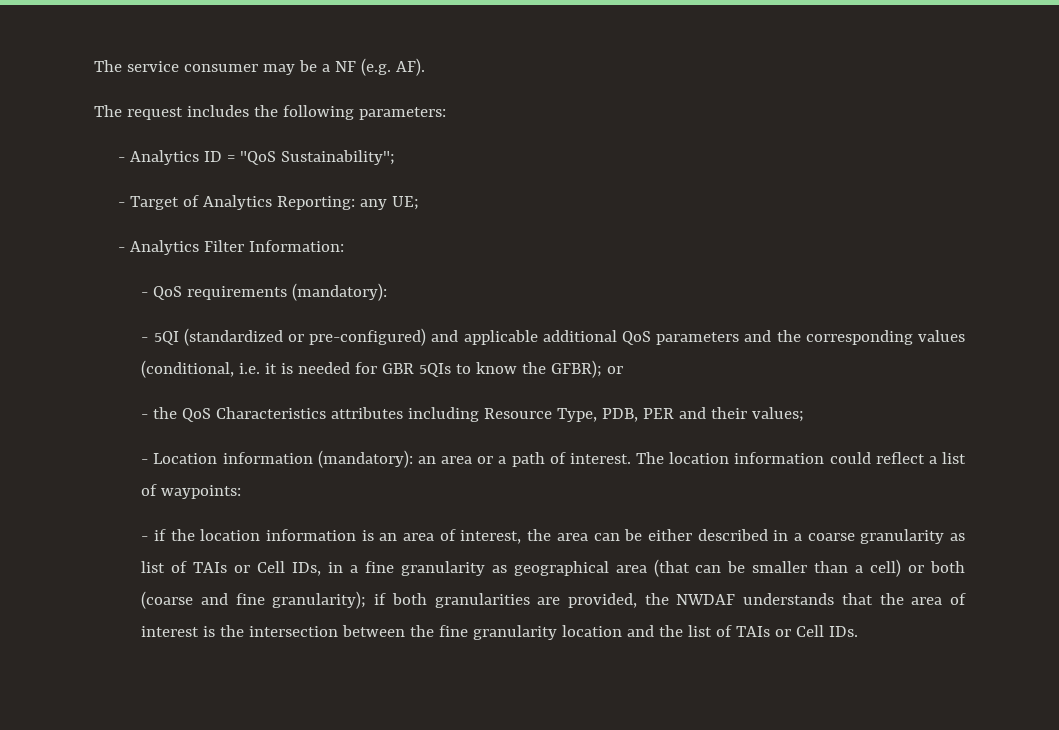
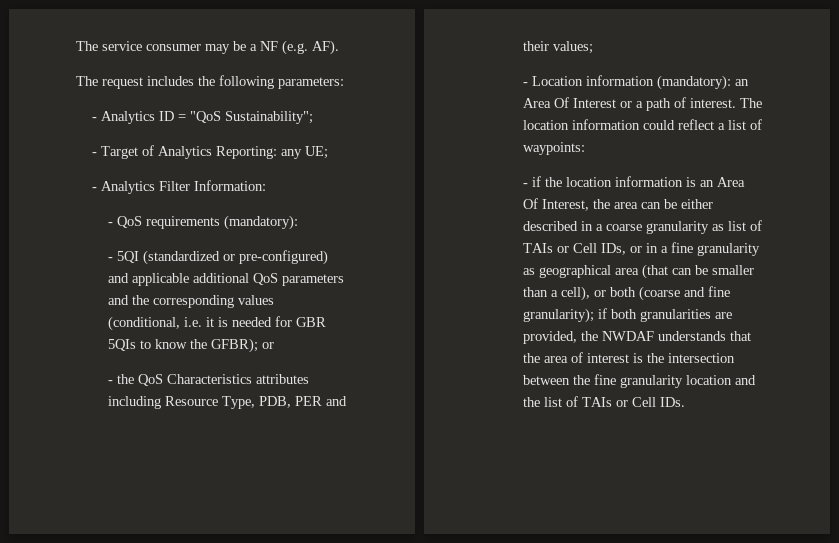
- - Location information (mandatory): an area or a path of interest.
+ - Location information (mandatory): an Area Of Interest or a path of interest.
- - if the location information is an area of interest, the area can be either described in a coarse granularity as list of TAIs or Cell IDs, in a fine granularity as geographical area (that can be smaller than a cell) or both (coarse and fine granularity);
+ - if the location information is an Area Of Interest, the area can be either described in a coarse granularity as list of TAIs or Cell IDs, or in a fine granularity as geographical area (that can be smaller than a cell), or both (coarse and fine granularity);

